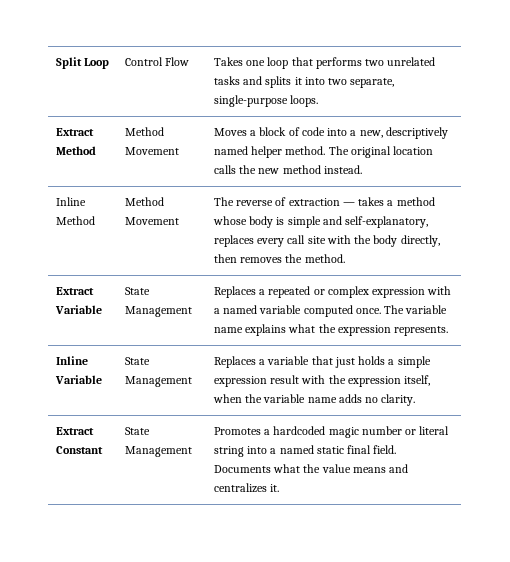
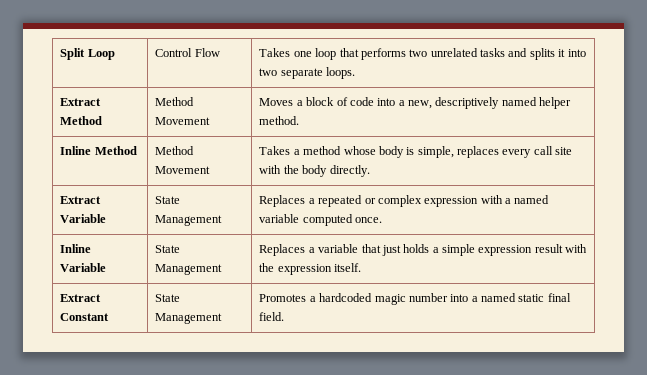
- Split Loop | Control Flow | Takes one loop that performs two unrelated tasks and splits it into two separate, single-purpose loops.
+ Split Loop | Control Flow | Takes one loop that performs two unrelated tasks and splits it into two separate loops.
- Extract Method | Method Movement | Moves a block of code into a new, descriptively named helper method. The original location calls the new method instead.
- Inline Method | Method Movement | The reverse of extraction — takes a method whose body is simple and self-explanatory, replaces every call site with the body directly, then removes the method.
+ Extract Method | Method Movement | Moves a block of code into a new, descriptively named helper method.
+ Inline Method | Method Movement | Takes a method whose body is simple, replaces every call site with the body directly.
- Extract Variable | State Management | Replaces a repeated or complex expression with a named variable computed once. The variable name explains what the expression represents.
+ Extract Variable | State Management | Replaces a repeated or complex expression with a named variable computed once.
- Inline Variable | State Management | Replaces a variable that just holds a simple expression result with the expression itself, when the variable name adds no clarity.
+ Inline Variable | State Management | Replaces a variable that just holds a simple expression result with the expression itself.
- Extract Constant | State Management | Promotes a hardcoded magic number or literal string into a named static final field. Documents what the value means and centralizes it.
+ Extract Constant | State Management | Promotes a hardcoded magic number into a named static final field.

